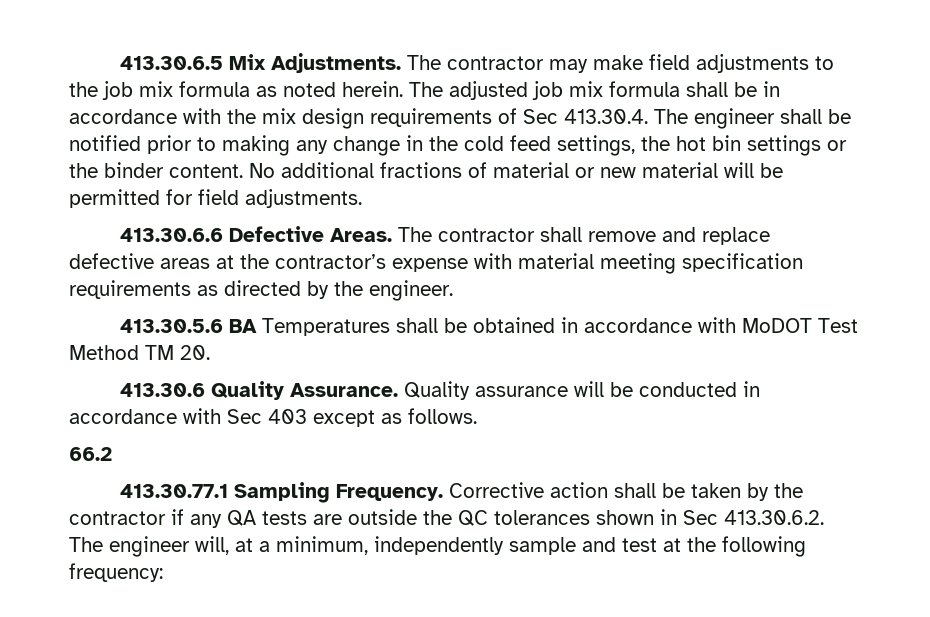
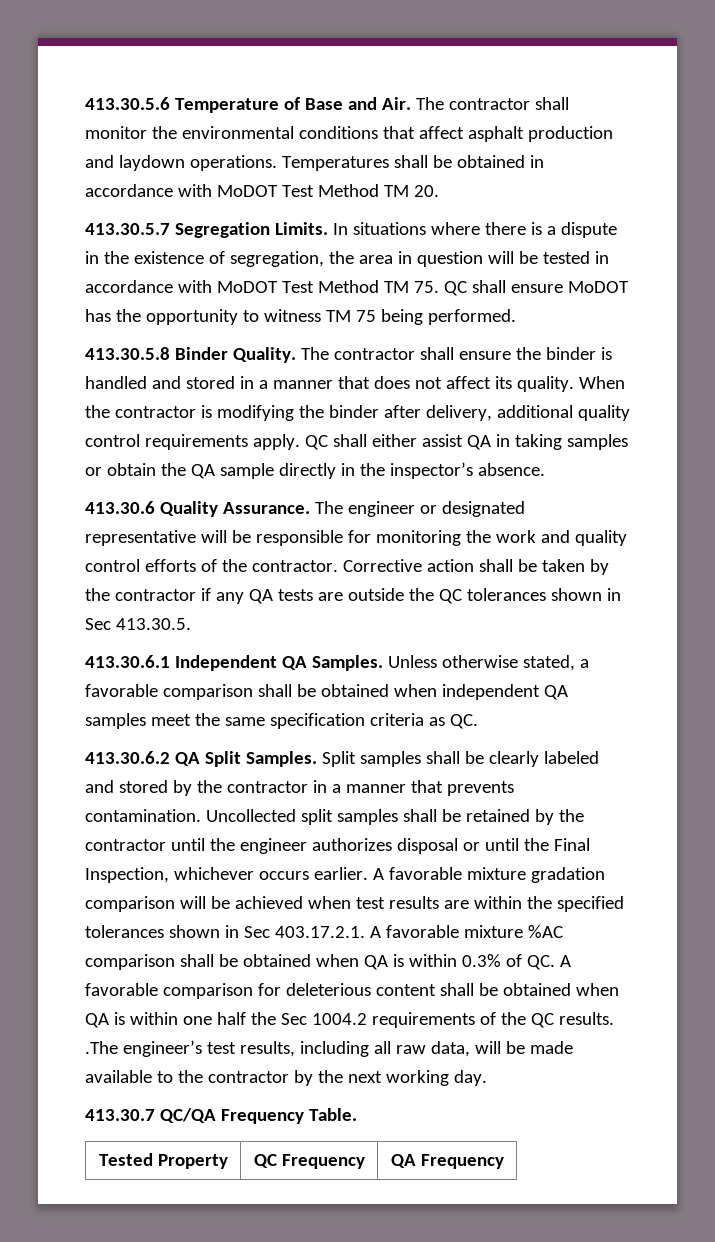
- 413.30.6.5 Mix Adjustments. The contractor may make field adjustments to the job mix formula as noted herein. The adjusted job mix formula shall be in accordance with the mix design requirements of Sec 413.30.4. The engineer shall be notified prior to making any change in the cold feed settings, the hot bin settings or the binder content. No additional fractions of material or new material will be permitted for field adjustments.
- 413.30.6.6 Defective Areas. The contractor shall remove and replace defective areas at the contractor’s expense with material meeting specification requirements as directed by the engineer.
- 413.30.5.6 BA Temperatures shall be obtained in accordance with MoDOT Test Method TM 20.
+ 413.30.5.6 Temperature of Base and Air. The contractor shall monitor the environmental conditions that affect asphalt production and laydown operations. Temperatures shall be obtained in accordance with MoDOT Test Method TM 20.
- 413.30.6 Quality Assurance. Quality assurance will be conducted in accordance with Sec 403 except as follows.
- 66.2
- 413.30.77.1 Sampling Frequency.
+ 413.30.5.7 Segregation Limits. In situations where there is a dispute in the existence of segregation, the area in question will be tested in accordance with MoDOT Test Method TM 75. QC shall ensure MoDOT has the opportunity to witness TM 75 being performed.
+ 413.30.5.8 Binder Quality. The contractor shall ensure the binder is handled and stored in a manner that does not affect its quality. When the contractor is modifying the binder after delivery, additional quality control requirements apply. QC shall either assist QA in taking samples or obtain the QA sample directly in the inspector’s absence.
+ 413.30.6 Quality Assurance. The engineer or designated representative will be responsible for monitoring the work and quality control efforts of the contractor.
- Corrective action shall be taken by the contractor if any QA tests are outside the QC tolerances shown in Sec 413.30.6.2. The engineer will, at a minimum, independently sample and test at the following frequency:
+ Corrective action shall be taken by the contractor if any QA tests are outside the QC tolerances shown in Sec 413.30.5.
+ 413.30.6.1 Independent QA Samples. Unless otherwise stated, a favorable comparison shall be obtained when independent QA samples meet the same specification criteria as QC.
+ 413.30.6.2 QA Split Samples. Split samples shall be clearly labeled and stored by the contractor in a manner that prevents contamination. Uncollected split samples shall be retained by the contractor until the engineer authorizes disposal or until the Final Inspection, whichever occurs earlier. A favorable mixture gradation comparison will be achieved when test results are within the specified tolerances shown in Sec 403.17.2.1. A favorable mixture %AC comparison shall be obtained when QA is within 0.3% of QC. A favorable comparison for deleterious content shall be obtained when QA is within one half the Sec 1004.2 requirements of the QC results. .The engineer’s test results, including all raw data, will be made available to the contractor by the next working day.
+ 413.30.7 QC/QA Frequency Table.
+ Tested Property | QC Frequency | QA Frequency

